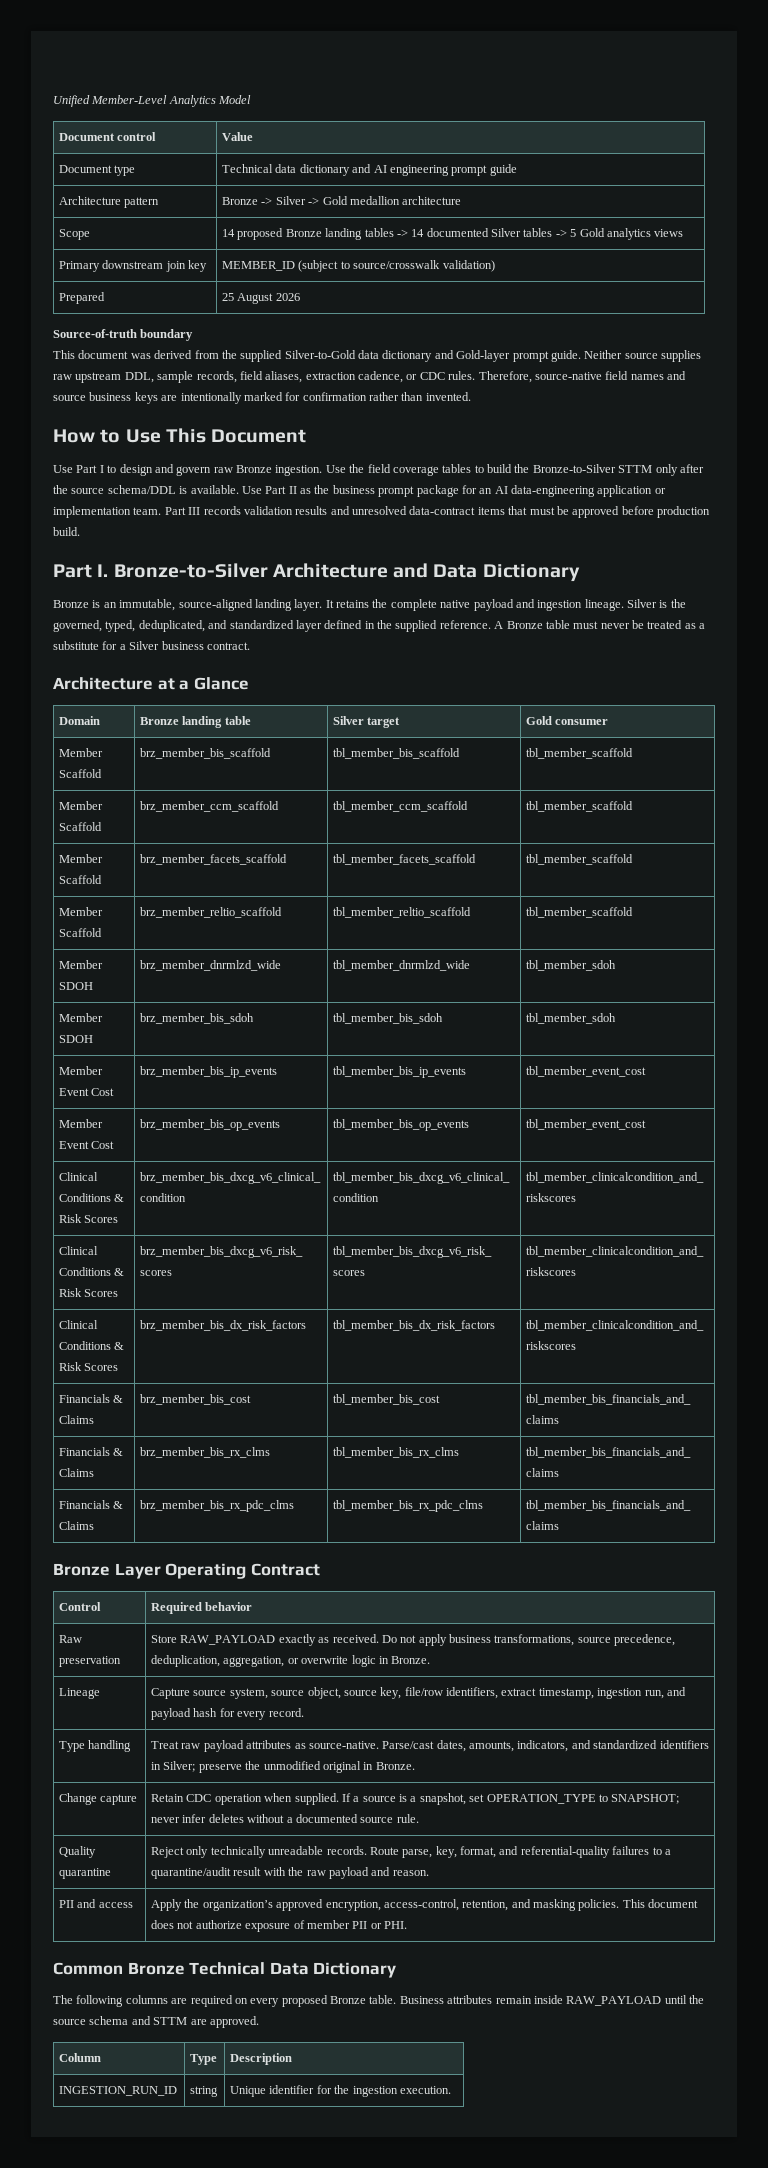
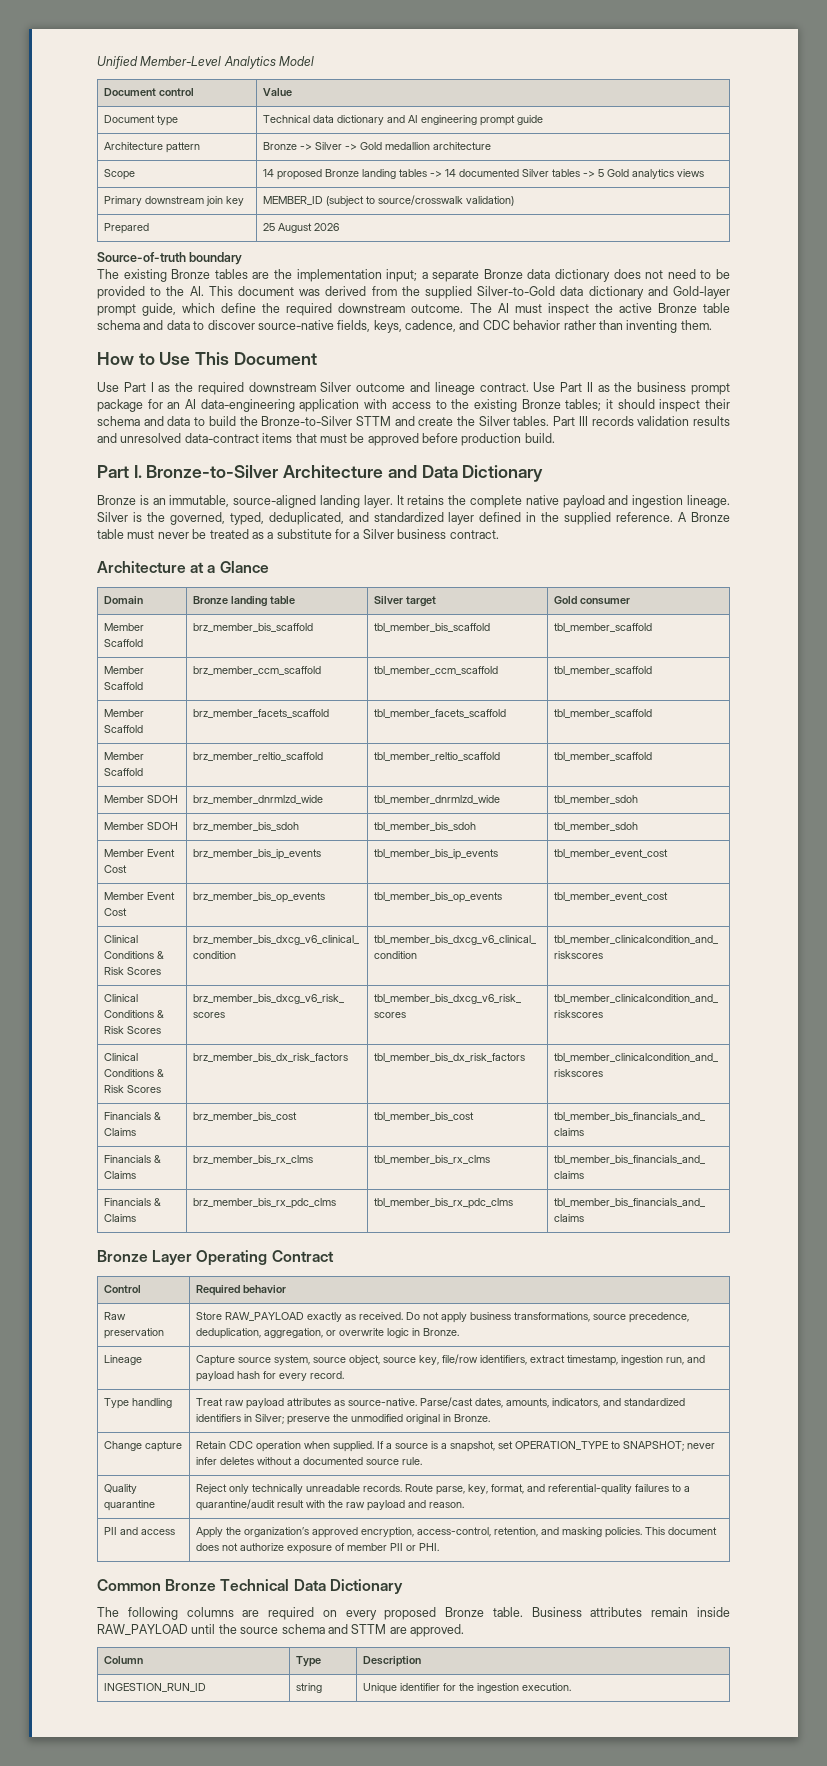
- This document was derived from the supplied Silver-to-Gold data dictionary and Gold-layer prompt guide. Neither source supplies raw upstream DDL, sample records, field aliases, extraction cadence, or CDC rules. Therefore, source-native field names and source business keys are intentionally marked for confirmation rather than invented.
+ The existing Bronze tables are the implementation input; a separate Bronze data dictionary does not need to be provided to the AI. This document was derived from the supplied Silver-to-Gold data dictionary and Gold-layer prompt guide, which define the required downstream outcome. The AI must inspect the active Bronze table schema and data to discover source-native fields, keys, cadence, and CDC behavior rather than inventing them.
- Use Part I to design and govern raw Bronze ingestion. Use the field coverage tables to build the Bronze-to-Silver STTM only after the source schema/DDL is available.
+ Use Part I as the required downstream Silver outcome and lineage contract.
- Use Part II as the business prompt package for an AI data-engineering application or implementation team.
+ Use Part II as the business prompt package for an AI data-engineering application with access to the existing Bronze tables; it should inspect their schema and data to build the Bronze-to-Silver STTM and create the Silver tables.

